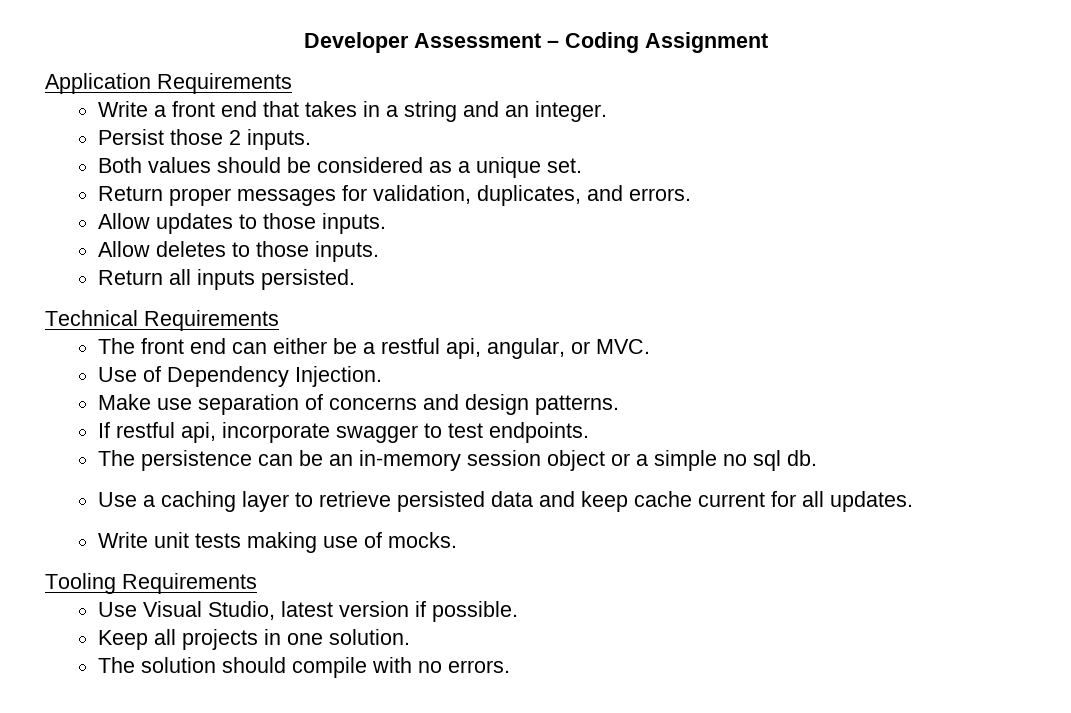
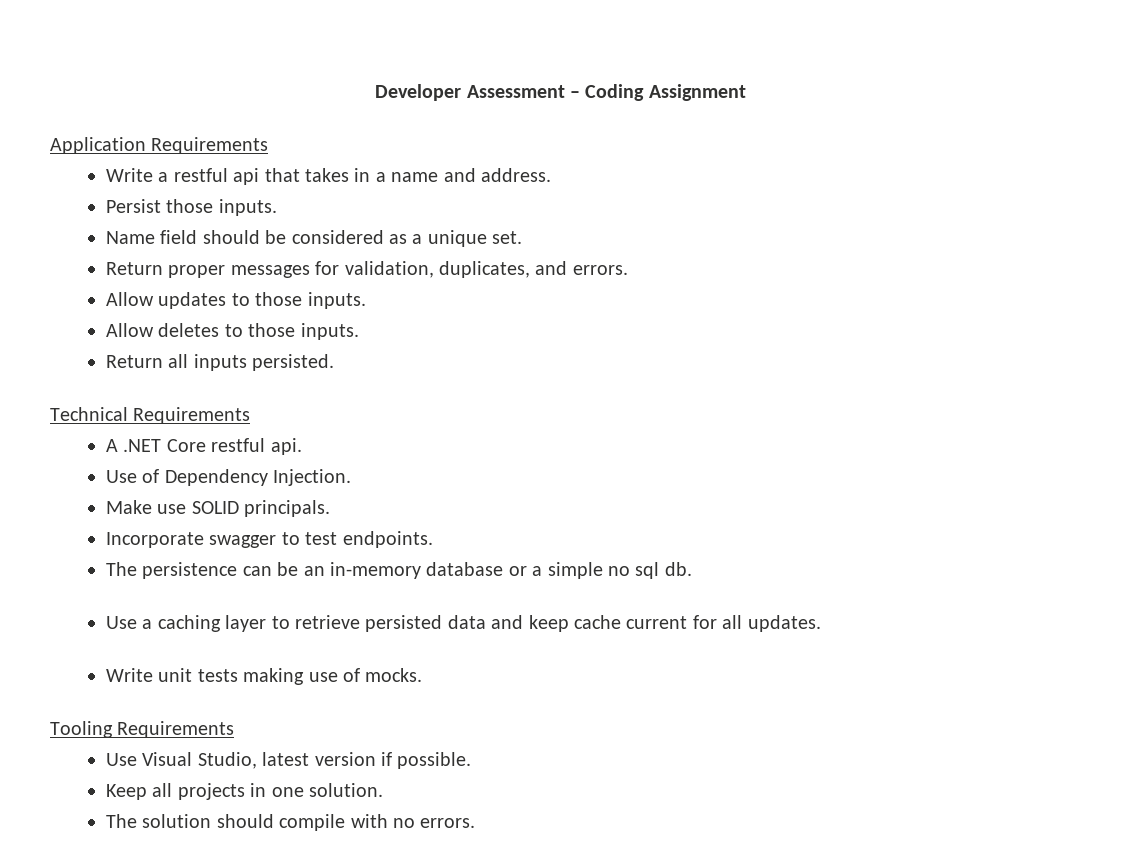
- Write a front end that takes in a string and an integer.
+ Write a restful api that takes in a name and address.
- Persist those 2 inputs.
- Both values should be considered as a unique set.
+ Persist those inputs.
+ Name field should be considered as a unique set.
- The front end can either be a restful api, angular, or MVC.
+ A .NET Core restful api.
- Make use separation of concerns and design patterns.
- If restful api, incorporate swagger to test endpoints.
+ Make use SOLID principals.
+ Incorporate swagger to test endpoints.
- The persistence can be an in-memory session object or a simple no sql db.
+ The persistence can be an in-memory database or a simple no sql db.

